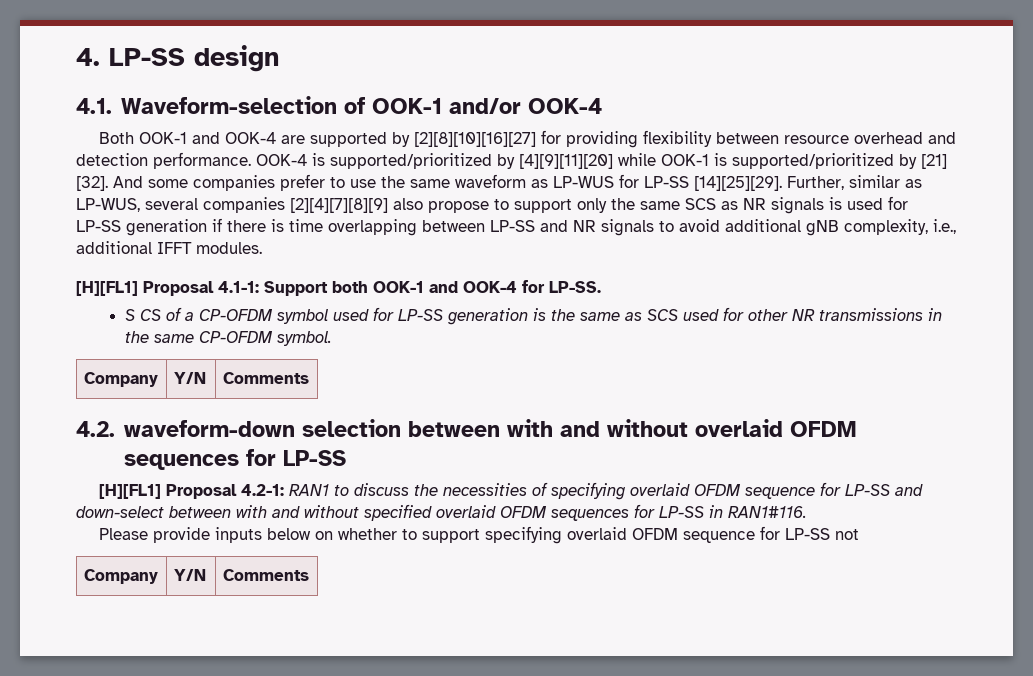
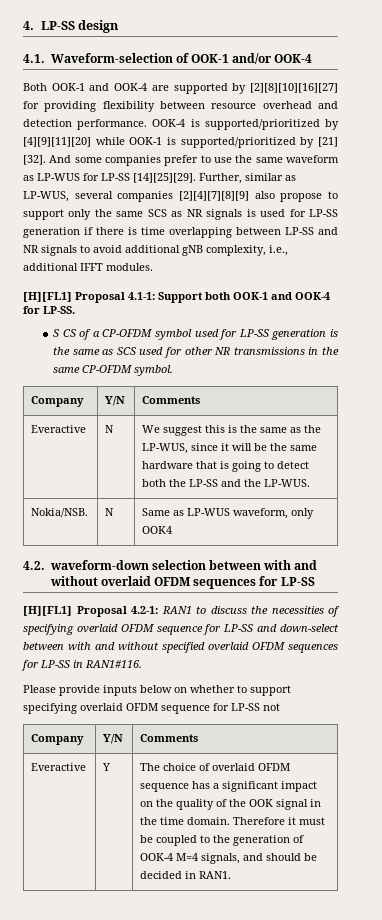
+ Everactive | N | We suggest this is the same as the LP-WUS, since it will be the same hardware that is going to detect both the LP-SS and the LP-WUS.
+ Nokia/NSB. | N | Same as LP-WUS waveform, only OOK4
+ Everactive | Y | The choice of overlaid OFDM sequence has a significant impact on the quality of the OOK signal in the time domain. Therefore it must be coupled to the generation of OOK-4 M=4 signals, and should be decided in RAN1.

